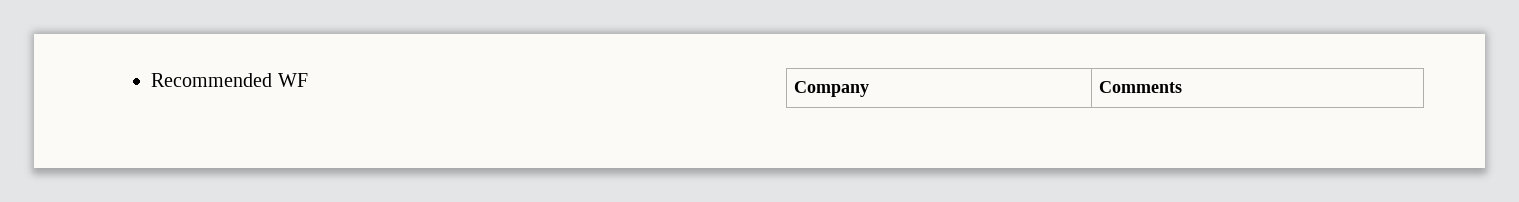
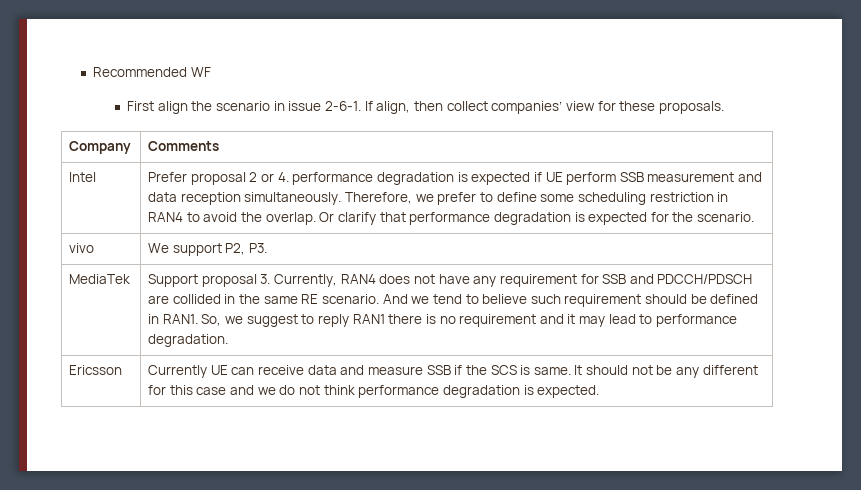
+ First align the scenario in issue 2-6-1. If align, then collect companies’ view for these proposals.
  Company | Comments
+ Intel | Prefer proposal 2 or 4. performance degradation is expected if UE perform SSB measurement and data reception simultaneously. Therefore, we prefer to define some scheduling restriction in RAN4 to avoid the overlap. Or clarify that performance degradation is expected for the scenario.
+ vivo | We support P2, P3.
+ MediaTek | Support proposal 3. Currently, RAN4 does not have any requirement for SSB and PDCCH/PDSCH are collided in the same RE scenario. And we tend to believe such requirement should be defined in RAN1. So, we suggest to reply RAN1 there is no requirement and it may lead to performance degradation.
+ Ericsson | Currently UE can receive data and measure SSB if the SCS is same. It should not be any different for this case and we do not think performance degradation is expected.

